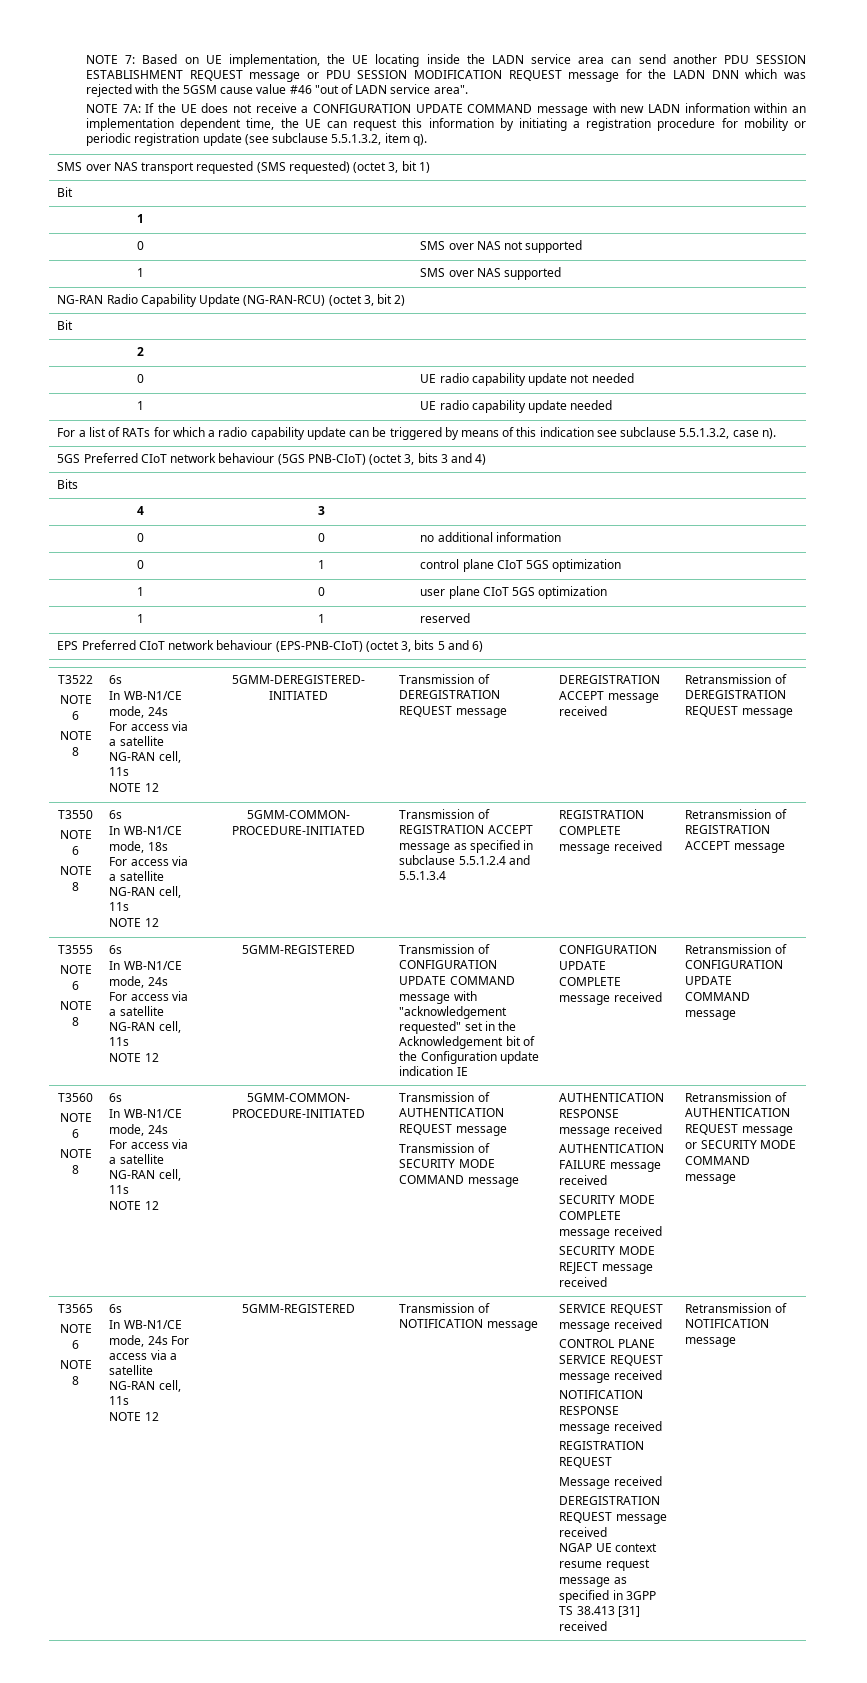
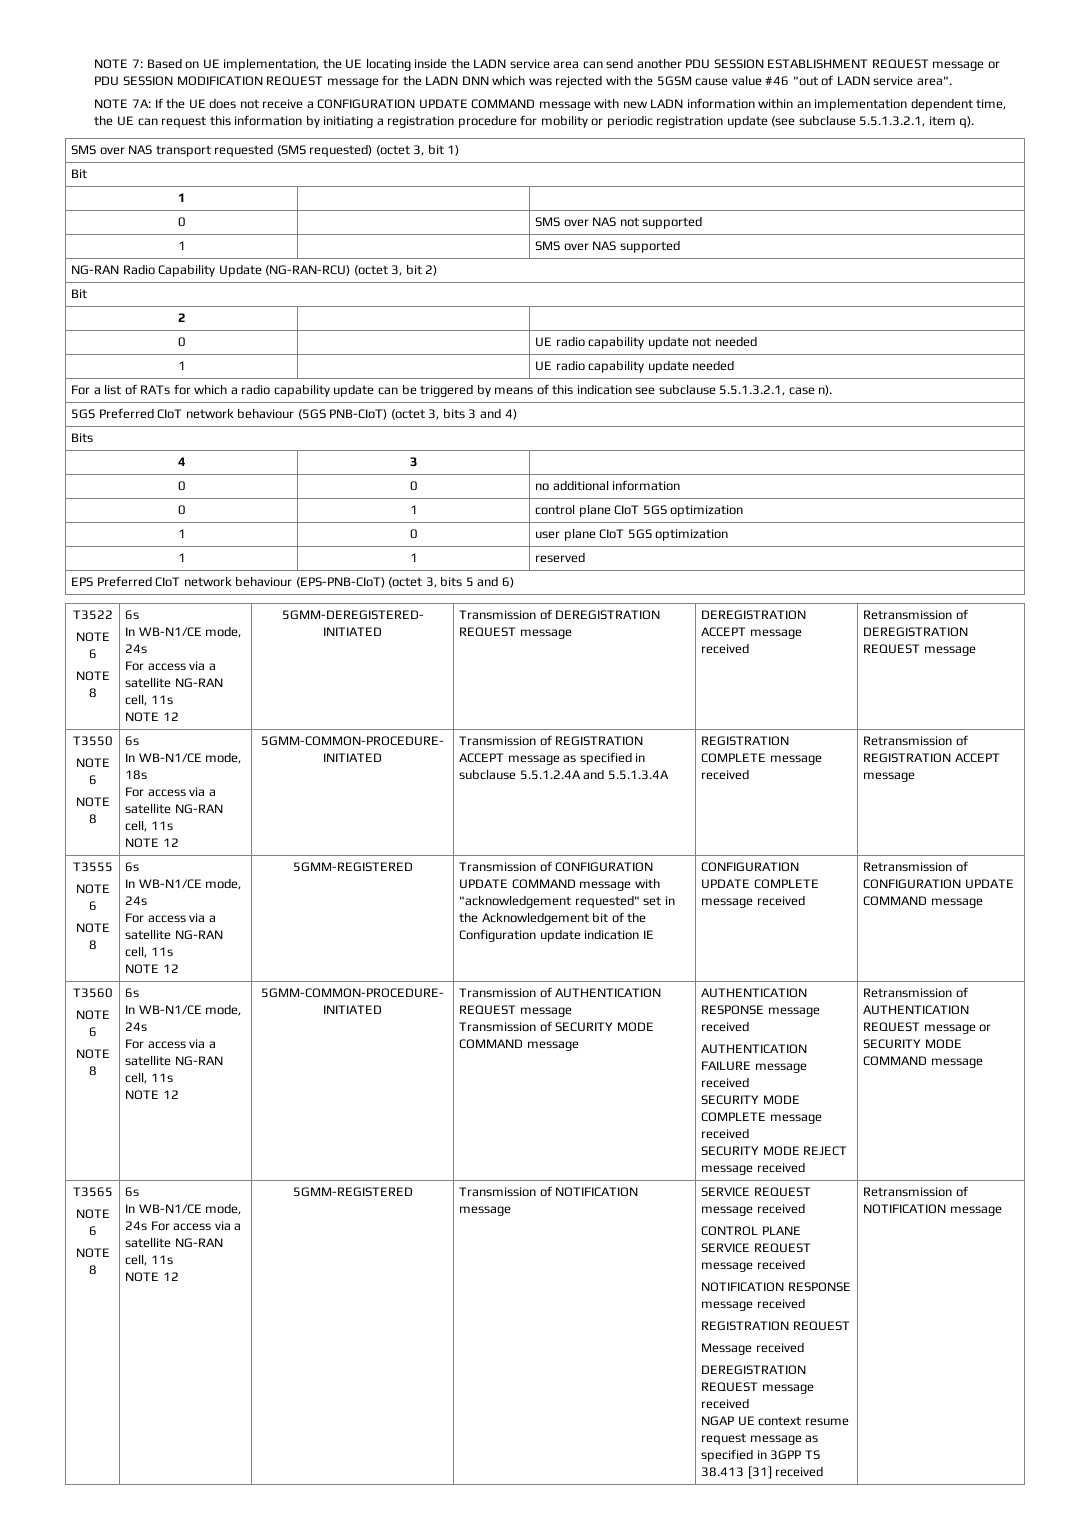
- NOTE 7A: If the UE does not receive a CONFIGURATION UPDATE COMMAND message with new LADN information within an implementation dependent time, the UE can request this information by initiating a registration procedure for mobility or periodic registration update (see subclause 5.5.1.3.2, item q).
+ NOTE 7A: If the UE does not receive a CONFIGURATION UPDATE COMMAND message with new LADN information within an implementation dependent time, the UE can request this information by initiating a registration procedure for mobility or periodic registration update (see subclause 5.5.1.3.2.1, item q).
- For a list of RATs for which a radio capability update can be triggered by means of this indication see subclause 5.5.1.3.2, case n).
+ For a list of RATs for which a radio capability update can be triggered by means of this indication see subclause 5.5.1.3.2.1, case n).
- Transmission of REGISTRATION ACCEPT message as specified in subclause 5.5.1.2.4 and 5.5.1.3.4
+ Transmission of REGISTRATION ACCEPT message as specified in subclause 5.5.1.2.4A and 5.5.1.3.4A

